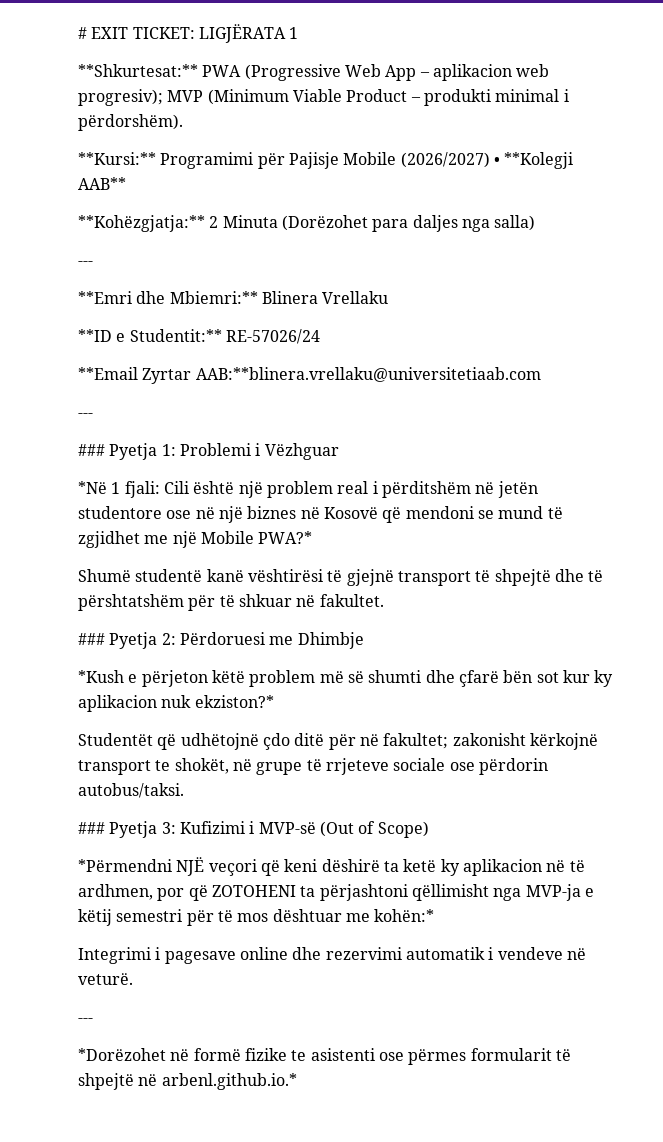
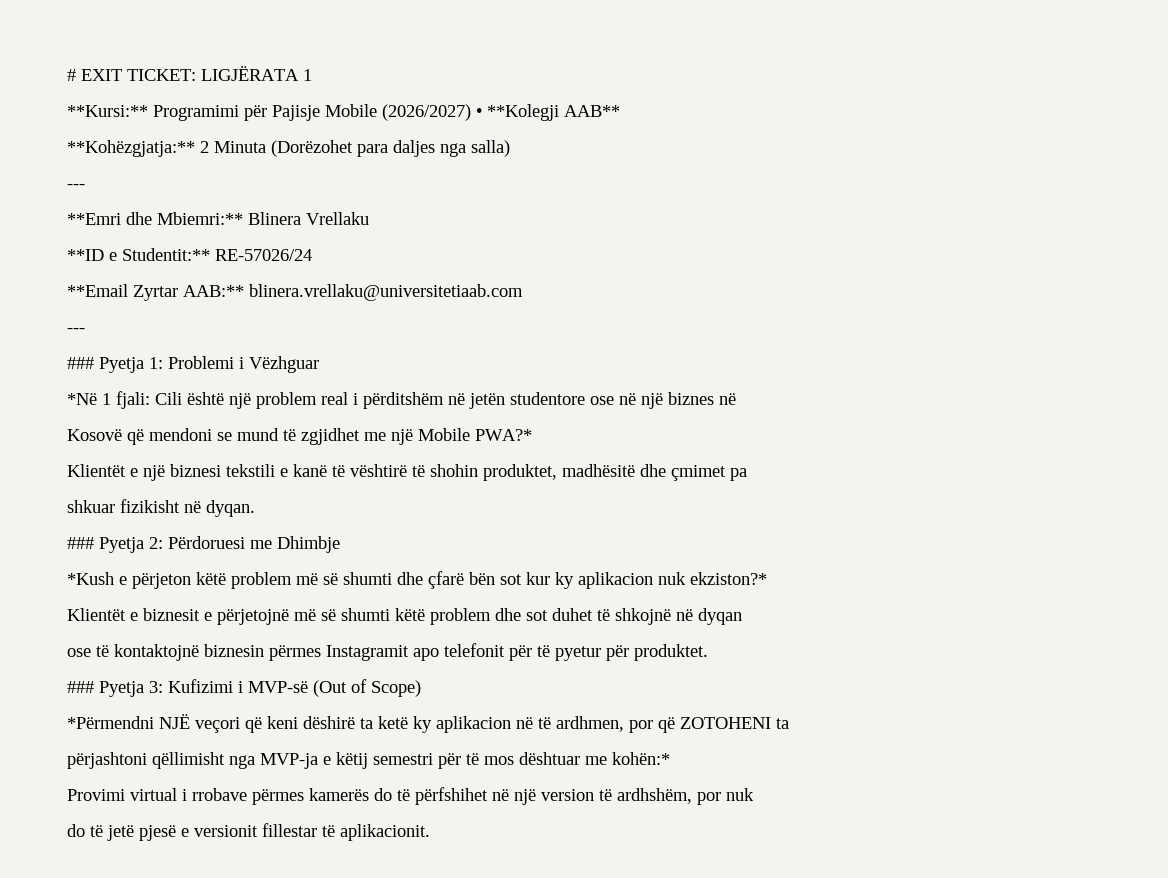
- **Shkurtesat:** PWA (Progressive Web App – aplikacion web progresiv); MVP (Minimum Viable Product – produkti minimal i përdorshëm).
- **Email Zyrtar AAB:**blinera.vrellaku@universitetiaab.com
+ **Email Zyrtar AAB:** blinera.vrellaku@universitetiaab.com
- *Në 1 fjali: Cili është një problem real i përditshëm në jetën studentore ose në një biznes në Kosovë që mendoni se mund të zgjidhet me një Mobile PWA?*
+ *Në 1 fjali: Cili është një problem real i përditshëm në jetën studentore ose në një biznes në
+ Kosovë që mendoni se mund të zgjidhet me një Mobile PWA?*
- Shumë studentë kanë vështirësi të gjejnë transport të shpejtë dhe të përshtatshëm për të shkuar në fakultet.
+ Klientët e një biznesi tekstili e kanë të vështirë të shohin produktet, madhësitë dhe çmimet pa
+ shkuar fizikisht në dyqan.
- Studentët që udhëtojnë çdo ditë për në fakultet; zakonisht kërkojnë transport te shokët, në grupe të rrjeteve sociale ose përdorin autobus/taksi.
+ Klientët e biznesit e përjetojnë më së shumti këtë problem dhe sot duhet të shkojnë në dyqan
+ ose të kontaktojnë biznesin përmes Instagramit apo telefonit për të pyetur për produktet.
- *Përmendni NJË veçori që keni dëshirë ta ketë ky aplikacion në të ardhmen, por që ZOTOHENI ta përjashtoni qëllimisht nga MVP-ja e këtij semestri për të mos dështuar me kohën:*
+ *Përmendni NJË veçori që keni dëshirë ta ketë ky aplikacion në të ardhmen, por që ZOTOHENI ta
+ përjashtoni qëllimisht nga MVP-ja e këtij semestri për të mos dështuar me kohën:*
- Integrimi i pagesave online dhe rezervimi automatik i vendeve në veturë.
- ---
- *Dorëzohet në formë fizike te asistenti ose përmes formularit të shpejtë në arbenl.github.io.*
+ Provimi virtual i rrobave përmes kamerës do të përfshihet në një version të ardhshëm, por nuk
+ do të jetë pjesë e versionit fillestar të aplikacionit.

